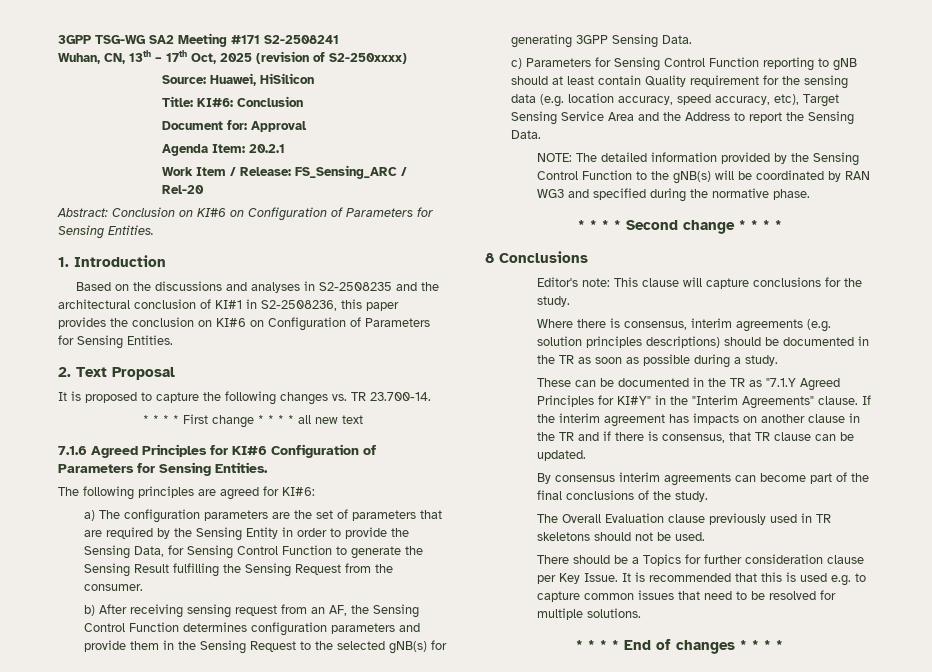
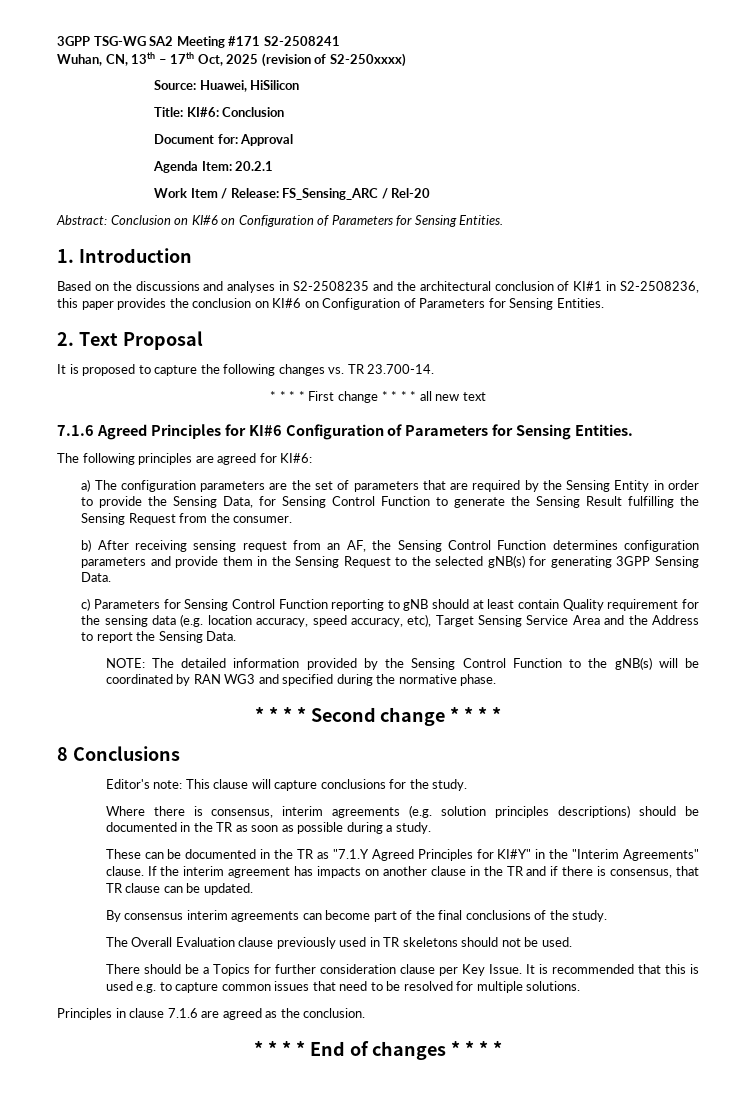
+ Principles in clause 7.1.6 are agreed as the conclusion.

